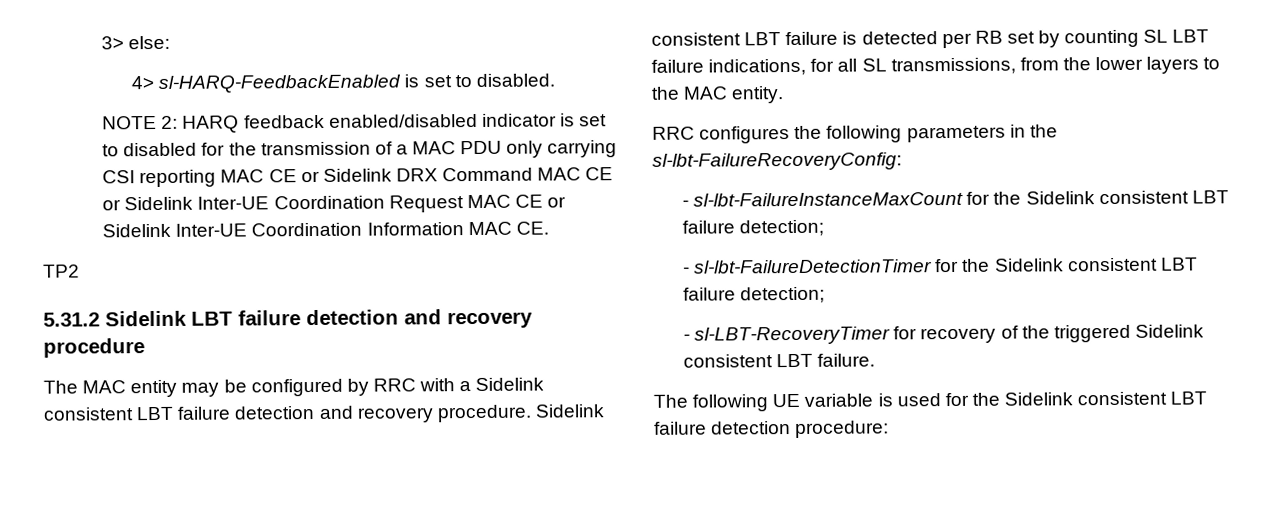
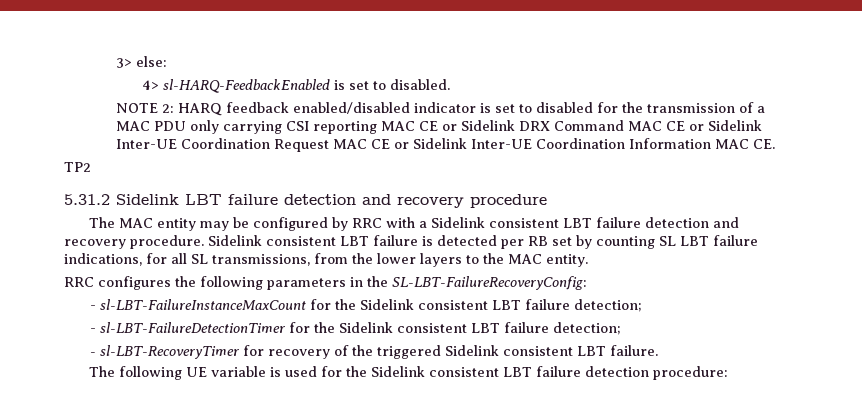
- RRC configures the following parameters in the sl-lbt-FailureRecoveryConfig:
- - sl-lbt-FailureInstanceMaxCount for the Sidelink consistent LBT failure detection;
- - sl-lbt-FailureDetectionTimer for the Sidelink consistent LBT failure detection;
+ RRC configures the following parameters in the SL-LBT-FailureRecoveryConfig:
+ - sl-LBT-FailureInstanceMaxCount for the Sidelink consistent LBT failure detection;
+ - sl-LBT-FailureDetectionTimer for the Sidelink consistent LBT failure detection;

